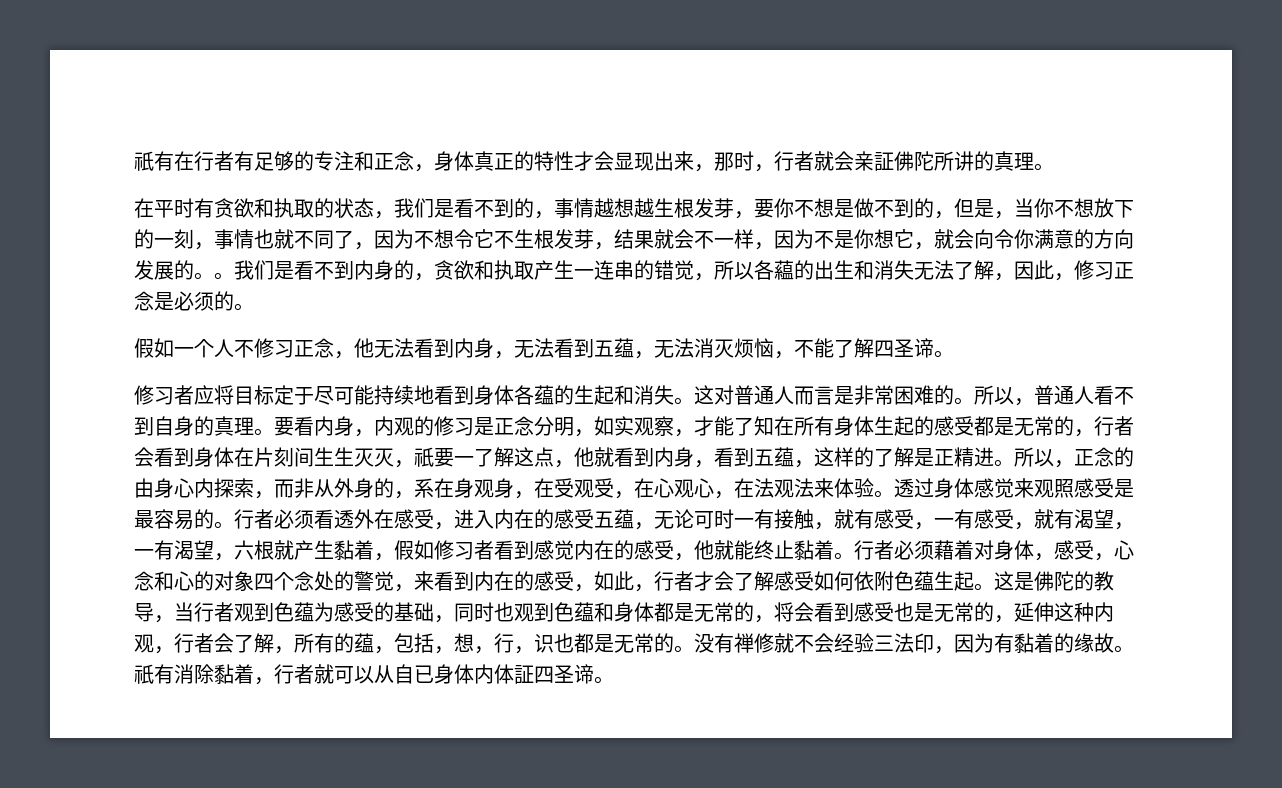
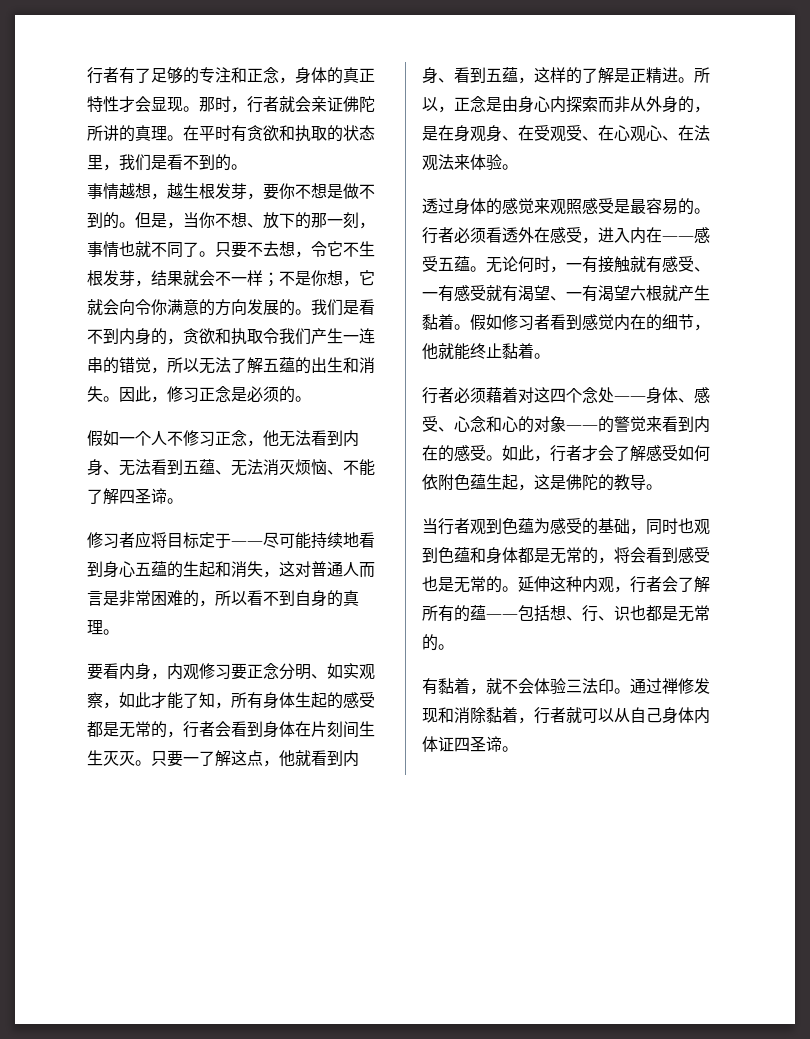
- 祇有在行者有足够的专注和正念，身体真正的特性才会显现出来，那时，行者就会亲証佛陀所讲的真理。
- 在平时有贪欲和执取的状态，我们是看不到的，事情越想越生根发芽，要你不想是做不到的，但是，当你不想放下的一刻，事情也就不同了，因为不想令它不生根发芽，结果就会不一样，因为不是你想它，就会向令你满意的方向发展的。。
+ 行者有了足够的专注和正念，身体的真正特性才会显现。那时，行者就会亲证佛陀所讲的真理。在平时有贪欲和执取的状态里，我们是看不到的。
+ 事情越想，越生根发芽，要你不想是做不到的。但是，当你不想、放下的那一刻，事情也就不同了。只要不去想，令它不生根发芽，结果就会不一样；不是你想，它就会向令你满意的方向发展的。
- 我们是看不到内身的，贪欲和执取产生一连串的错觉，所以各藴的出生和消失无法了解，因此，修习正念是必须的。
+ 我们是看不到内身的，贪欲和执取令我们产生一连串的错觉，所以无法了解五蕴的出生和消失。因此，修习正念是必须的。
- 假如一个人不修习正念，他无法看到内身，无法看到五蕴，无法消灭烦恼，不能了解四圣谛。
+ 假如一个人不修习正念，他无法看到内身、无法看到五蕴、无法消灭烦恼、不能了解四圣谛。
- 修习者应将目标定于尽可能持续地看到身体各蕴的生起和消失。这对普通人而言是非常困难的。所以，普通人看不到自身的真理。要看内身，内观的修习是正念分明，如实观察，才能了知在所有身体生起的感受都是无常的，行者会看到身体在片刻间生生灭灭，祇要一了解这点，他就看到内身，看到五蕴，这样的了解是正精进。
+ 修习者应将目标定于——尽可能持续地看到身心五蕴的生起和消失，这对普通人而言是非常困难的，所以看不到自身的真理。
+ 要看内身，内观修习要正念分明、如实观察，如此才能了知，所有身体生起的感受都是无常的，行者会看到身体在片刻间生生灭灭。只要一了解这点，他就看到内身、看到五蕴，这样的了解是正精进。
- 所以，正念的由身心内探索，而非从外身的，系在身观身，在受观受，在心观心，在法观法来体验。透过身体感觉来观照感受是最容易的。
+ 所以，正念是由身心内探索而非从外身的，是在身观身、在受观受、在心观心、在法观法来体验。
+ 透过身体的感觉来观照感受是最容易的。
- 行者必须看透外在感受，进入内在的感受五蕴，无论可时一有接触，就有感受，一有感受，就有渴望，一有渴望，六根就产生黏着，假如修习者看到感觉内在的感受，他就能终止黏着。行者必须藉着对身体，感受，心念和心的对象四个念处的警觉，来看到内在的感受，如此，行者才会了解感受如何依附色蕴生起。这是佛陀的教导，当行者观到色蕴为感受的基础，同时也观到色蕴和身体都是无常的，将会看到感受也是无常的，延伸这种内观，行者会了解，所有的蕴，包括，想，行，识也都是无常的。没有禅修就不会经验三法印，因为有黏着的缘故。祇有消除黏着，行者就可以从自已身体内体証四圣谛。
+ 行者必须看透外在感受，进入内在——感受五蕴。无论何时，一有接触就有感受、一有感受就有渴望、一有渴望六根就产生黏着。假如修习者看到感觉内在的细节，他就能终止黏着。
+ 行者必须藉着对这四个念处——身体、感受、心念和心的对象——的警觉来看到内在的感受。如此，行者才会了解感受如何依附色蕴生起，这是佛陀的教导。
+ 当行者观到色蕴为感受的基础，同时也观到色蕴和身体都是无常的，将会看到感受也是无常的。延伸这种内观，行者会了解所有的蕴——包括想、行、识也都是无常的。
+ 有黏着，就不会体验三法印。通过禅修发现和消除黏着，行者就可以从自己身体内体证四圣谛。

